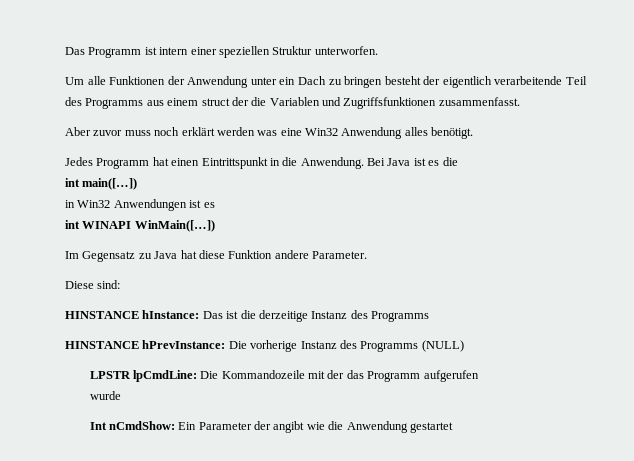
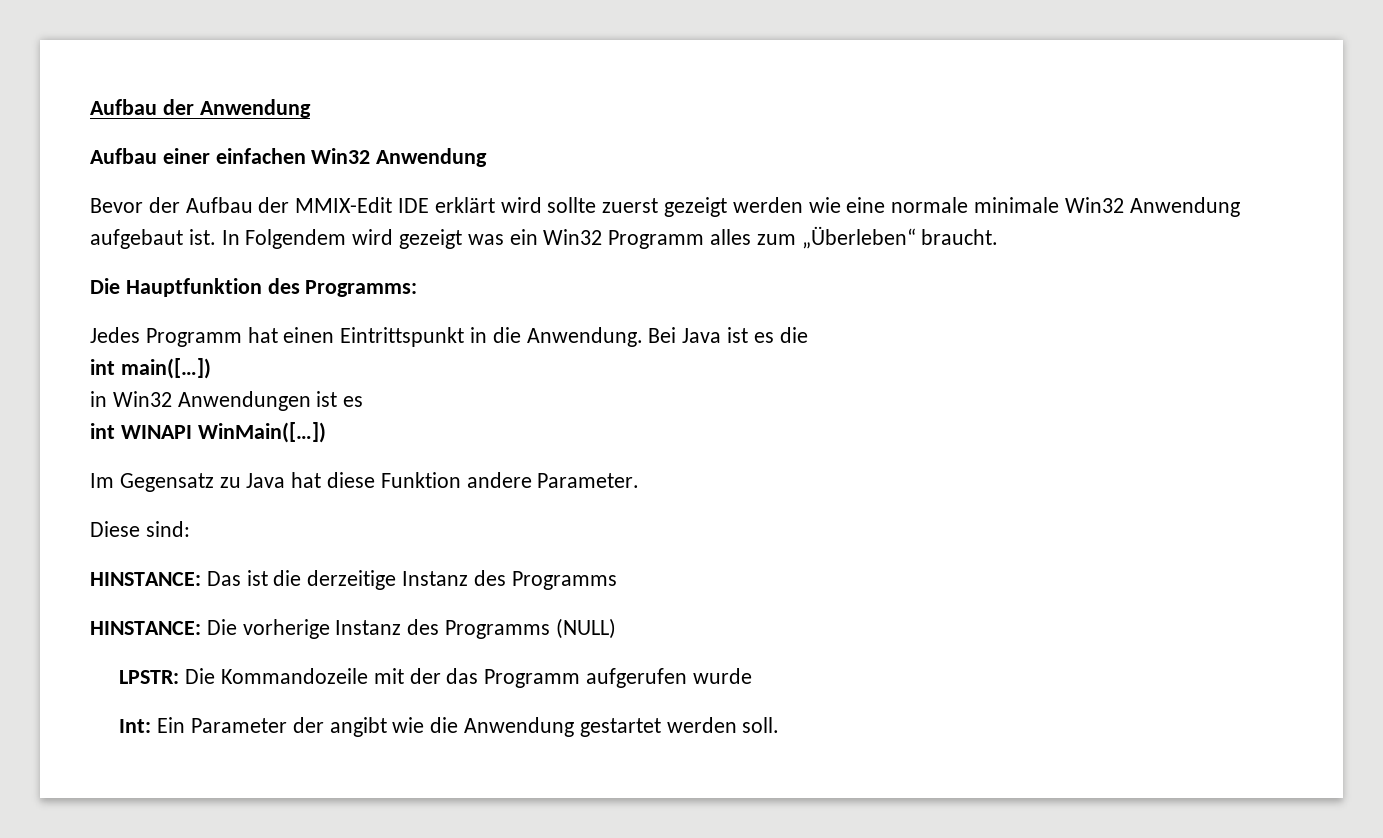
- Das Programm ist intern einer speziellen Struktur unterworfen.
- Um alle Funktionen der Anwendung unter ein Dach zu bringen besteht der eigentlich verarbeitende Teil des Programms aus einem struct der die Variablen und Zugriffsfunktionen zusammenfasst.
- Aber zuvor muss noch erklärt werden was eine Win32 Anwendung alles benötigt.
+ Aufbau der Anwendung
+ Aufbau einer einfachen Win32 Anwendung
+ Bevor der Aufbau der MMIX-Edit IDE erklärt wird sollte zuerst gezeigt werden wie eine normale minimale Win32 Anwendung aufgebaut ist. In Folgendem wird gezeigt was ein Win32 Programm alles zum „Überleben“ braucht.
+ Die Hauptfunktion des Programms:
- HINSTANCE hInstance: Das ist die derzeitige Instanz des Programms
+ HINSTANCE: Das ist die derzeitige Instanz des Programms
- HINSTANCE hPrevInstance: Die vorherige Instanz des Programms (NULL)
+ HINSTANCE: Die vorherige Instanz des Programms (NULL)
- LPSTR lpCmdLine: Die Kommandozeile mit der das Programm aufgerufen
- wurde
+ LPSTR: Die Kommandozeile mit der das Programm aufgerufen wurde
- Int nCmdShow: Ein Parameter der angibt wie die Anwendung gestartet
+ Int: Ein Parameter der angibt wie die Anwendung gestartet werden soll.

